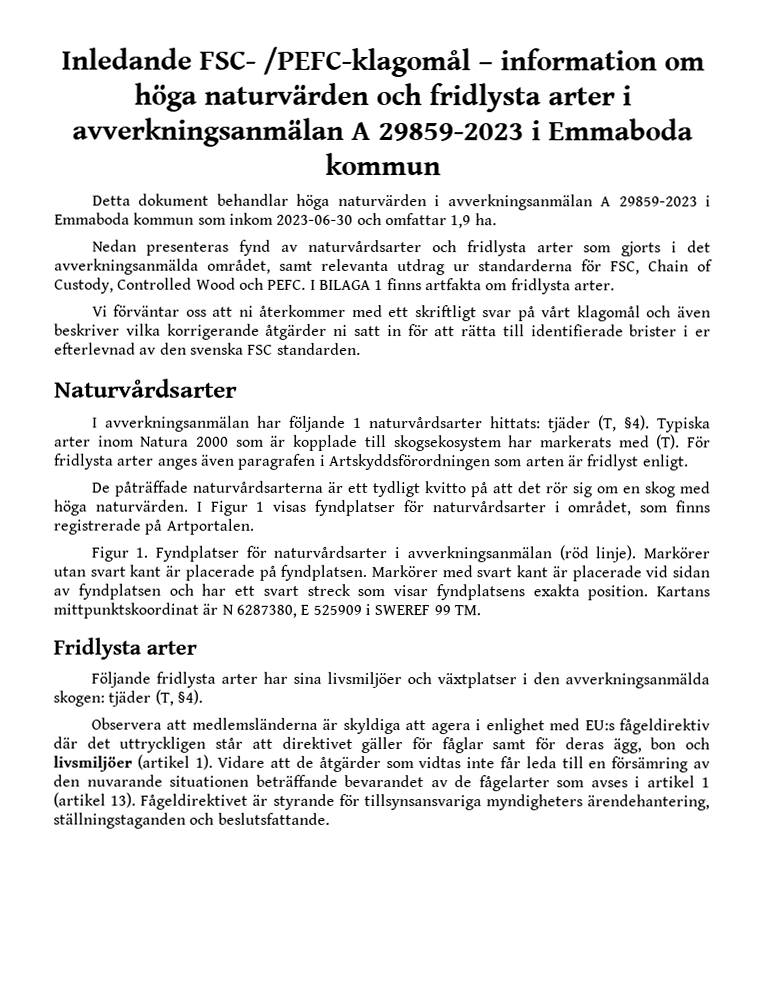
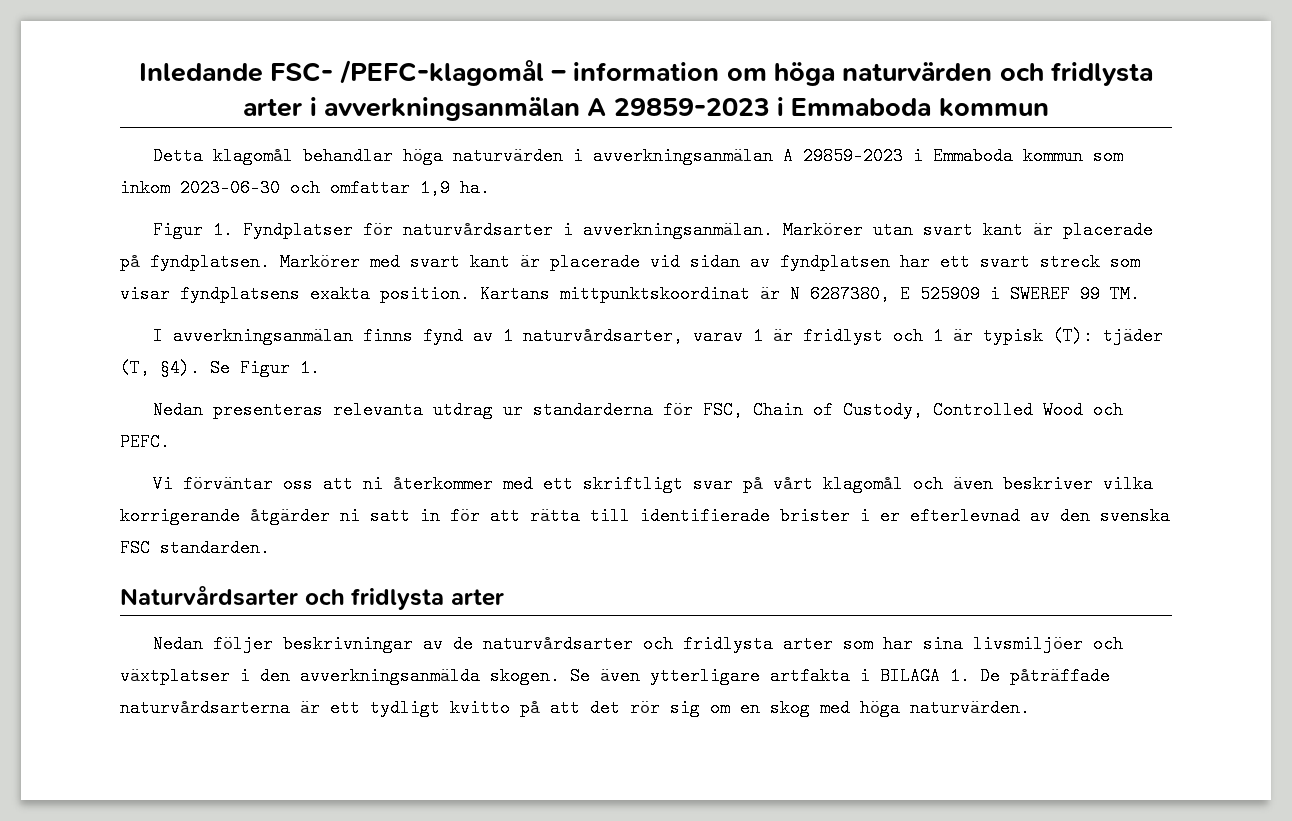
- Detta dokument behandlar höga naturvärden i avverkningsanmälan A 29859-2023 i Emmaboda kommun som inkom 2023-06-30 och omfattar 1,9 ha.
+ Detta klagomål behandlar höga naturvärden i avverkningsanmälan A 29859-2023 i Emmaboda kommun som inkom 2023-06-30 och omfattar 1,9 ha.
- Nedan presenteras fynd av naturvårdsarter och fridlysta arter som gjorts i det avverkningsanmälda området, samt relevanta utdrag ur standarderna för FSC, Chain of Custody, Controlled Wood och PEFC. I BILAGA 1 finns artfakta om fridlysta arter.
+ Figur 1. Fyndplatser för naturvårdsarter i avverkningsanmälan. Markörer utan svart kant är placerade på fyndplatsen. Markörer med svart kant är placerade vid sidan av fyndplatsen har ett svart streck som visar fyndplatsens exakta position. Kartans mittpunktskoordinat är N 6287380, E 525909 i SWEREF 99 TM.
+ I avverkningsanmälan finns fynd av 1 naturvårdsarter, varav 1 är fridlyst och 1 är typisk (T): tjäder (T, §4). Se Figur 1.
+ Nedan presenteras relevanta utdrag ur standarderna för FSC, Chain of Custody, Controlled Wood och PEFC.
- Naturvårdsarter
- I avverkningsanmälan har följande 1 naturvårdsarter hittats: tjäder (T, §4). Typiska arter inom Natura 2000 som är kopplade till skogsekosystem har markerats med (T). För fridlysta arter anges även paragrafen i Artskyddsförordningen som arten är fridlyst enligt.
- De påträffade naturvårdsarterna är ett tydligt kvitto på att det rör sig om en skog med höga naturvärden. I Figur 1 visas fyndplatser för naturvårdsarter i området, som finns registrerade på Artportalen.
- Figur 1. Fyndplatser för naturvårdsarter i avverkningsanmälan (röd linje). Markörer utan svart kant är placerade på fyndplatsen. Markörer med svart kant är placerade vid sidan av fyndplatsen och har ett svart streck som visar fyndplatsens exakta position. Kartans mittpunktskoordinat är N 6287380, E 525909 i SWEREF 99 TM.
- Fridlysta arter
- Följande fridlysta arter har sina livsmiljöer och växtplatser i den avverkningsanmälda skogen: tjäder (T, §4).
- Observera att medlemsländerna är skyldiga att agera i enlighet med EU:s fågeldirektiv där det uttryckligen står att direktivet gäller för fåglar samt för deras ägg, bon och livsmiljöer (artikel 1). Vidare att de åtgärder som vidtas inte får leda till en försämring av den nuvarande situationen beträffande bevarandet av de fågelarter som avses i artikel 1 (artikel 13). Fågeldirektivet är styrande för tillsynsansvariga myndigheters ärendehantering, ställningstaganden och beslutsfattande.
+ Naturvårdsarter och fridlysta arter
+ Nedan följer beskrivningar av de naturvårdsarter och fridlysta arter som har sina livsmiljöer och växtplatser i den avverkningsanmälda skogen. Se även ytterligare artfakta i BILAGA 1. De påträffade naturvårdsarterna är ett tydligt kvitto på att det rör sig om en skog med höga naturvärden.

